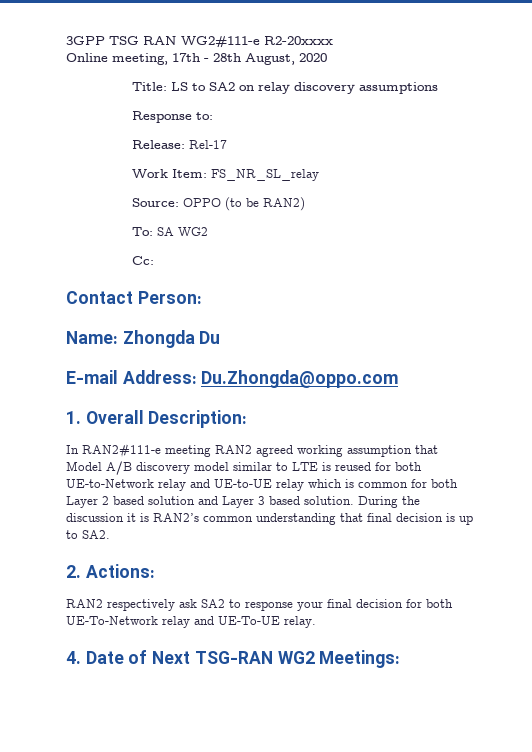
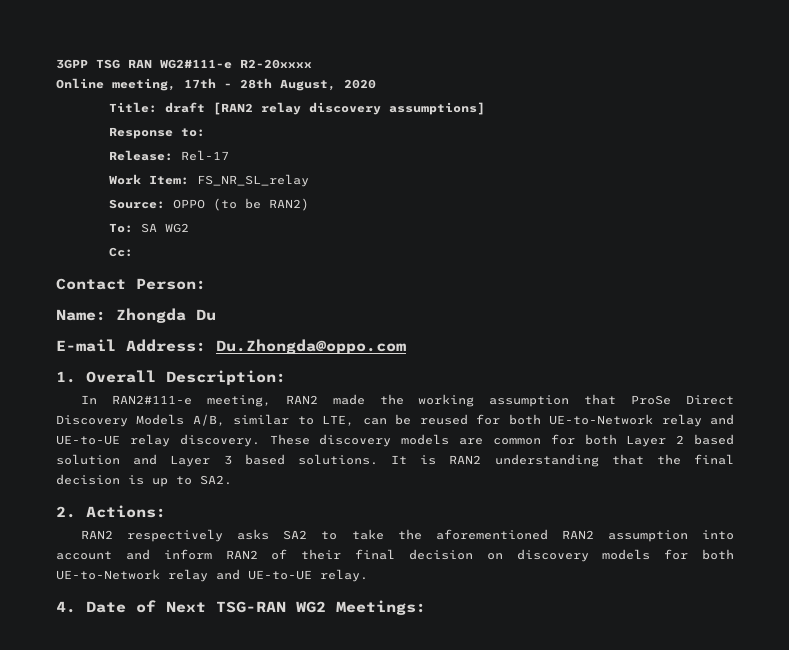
- Title: LS to SA2 on relay discovery assumptions
+ Title: draft [RAN2 relay discovery assumptions]
- In RAN2#111-e meeting RAN2 agreed working assumption that Model A/B discovery model similar to LTE is reused for both UE-to-Network relay and UE-to-UE relay which is common for both Layer 2 based solution and Layer 3 based solution. During the discussion it is RAN2’s common understanding that final decision is up to SA2.
+ In RAN2#111-e meeting, RAN2 made the working assumption that ProSe Direct Discovery Models A/B, similar to LTE, can be reused for both UE-to-Network relay and UE-to-UE relay discovery. These discovery models are common for both Layer 2 based solution and Layer 3 based solutions. It is RAN2 understanding that the final decision is up to SA2.
- RAN2 respectively ask SA2 to response your final decision for both UE-To-Network relay and UE-To-UE relay.
+ RAN2 respectively asks SA2 to take the aforementioned RAN2 assumption into account and inform RAN2 of their final decision on discovery models for both UE-to-Network relay and UE-to-UE relay.

